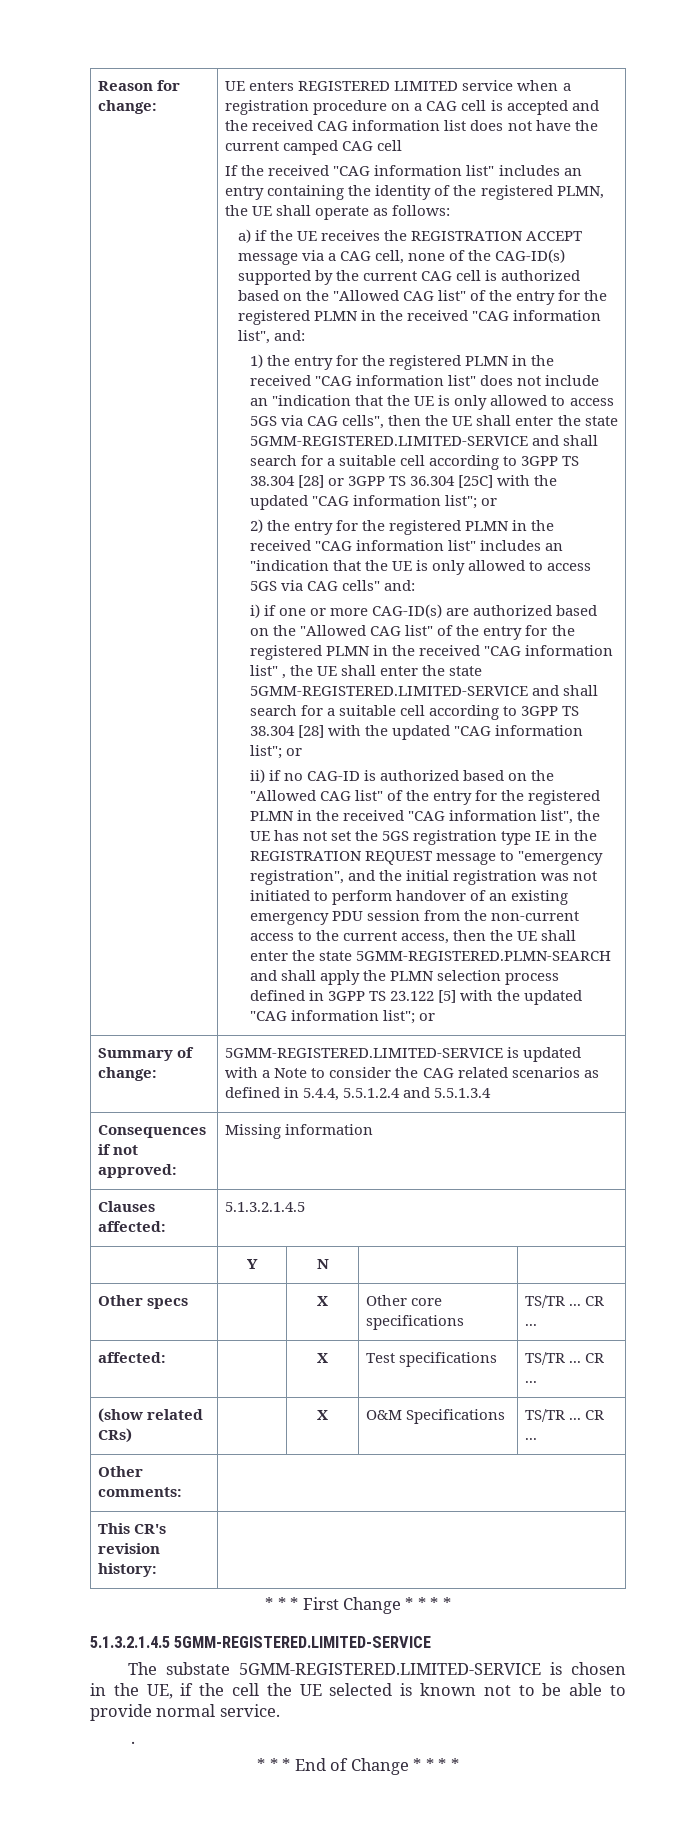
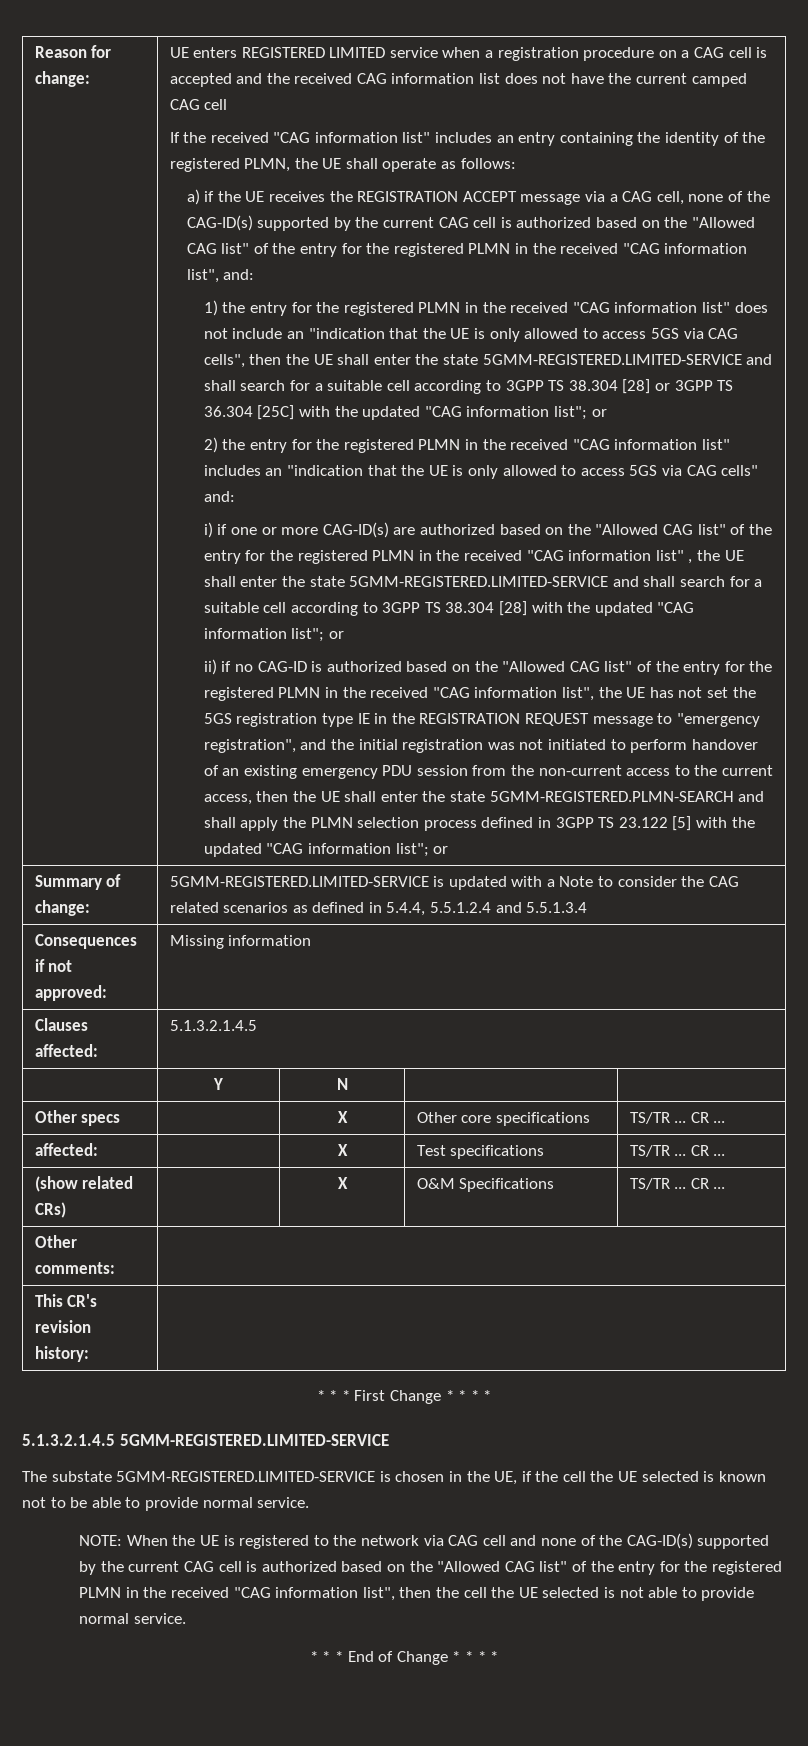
- .
+ NOTE: When the UE is registered to the network via CAG cell and none of the CAG-ID(s) supported by the current CAG cell is authorized based on the "Allowed CAG list" of the entry for the registered PLMN in the received "CAG information list", then the cell the UE selected is not able to provide normal service.

